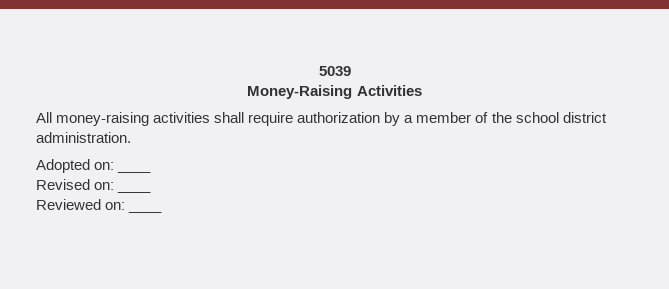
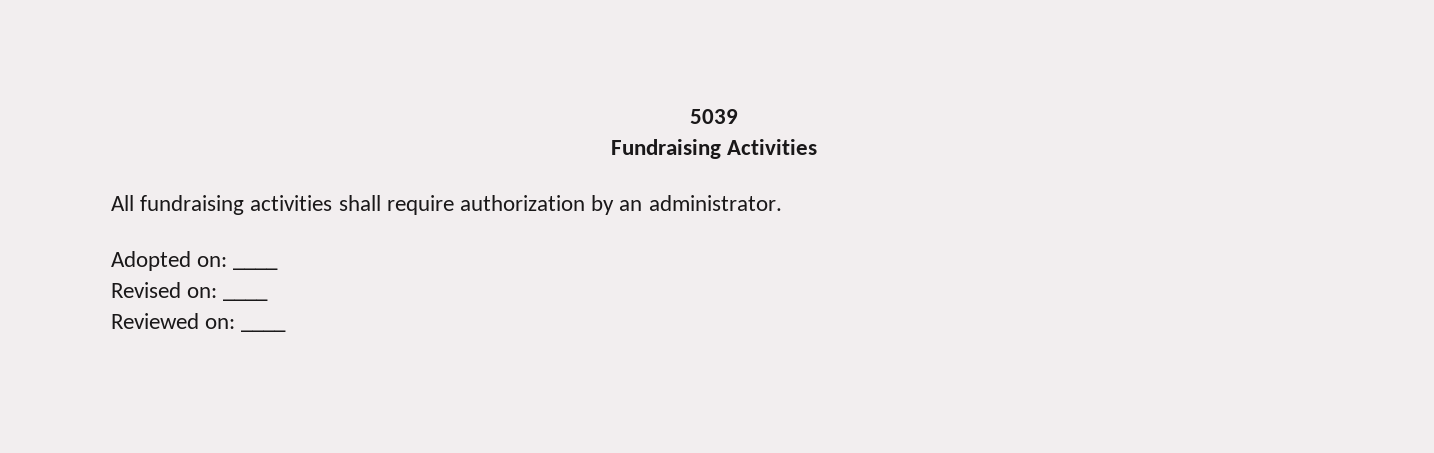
- Money-Raising Activities
+ Fundraising Activities
- All money-raising activities shall require authorization by a member of the school district administration.
+ All fundraising activities shall require authorization by an administrator.

